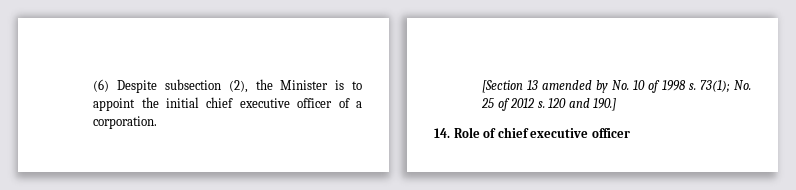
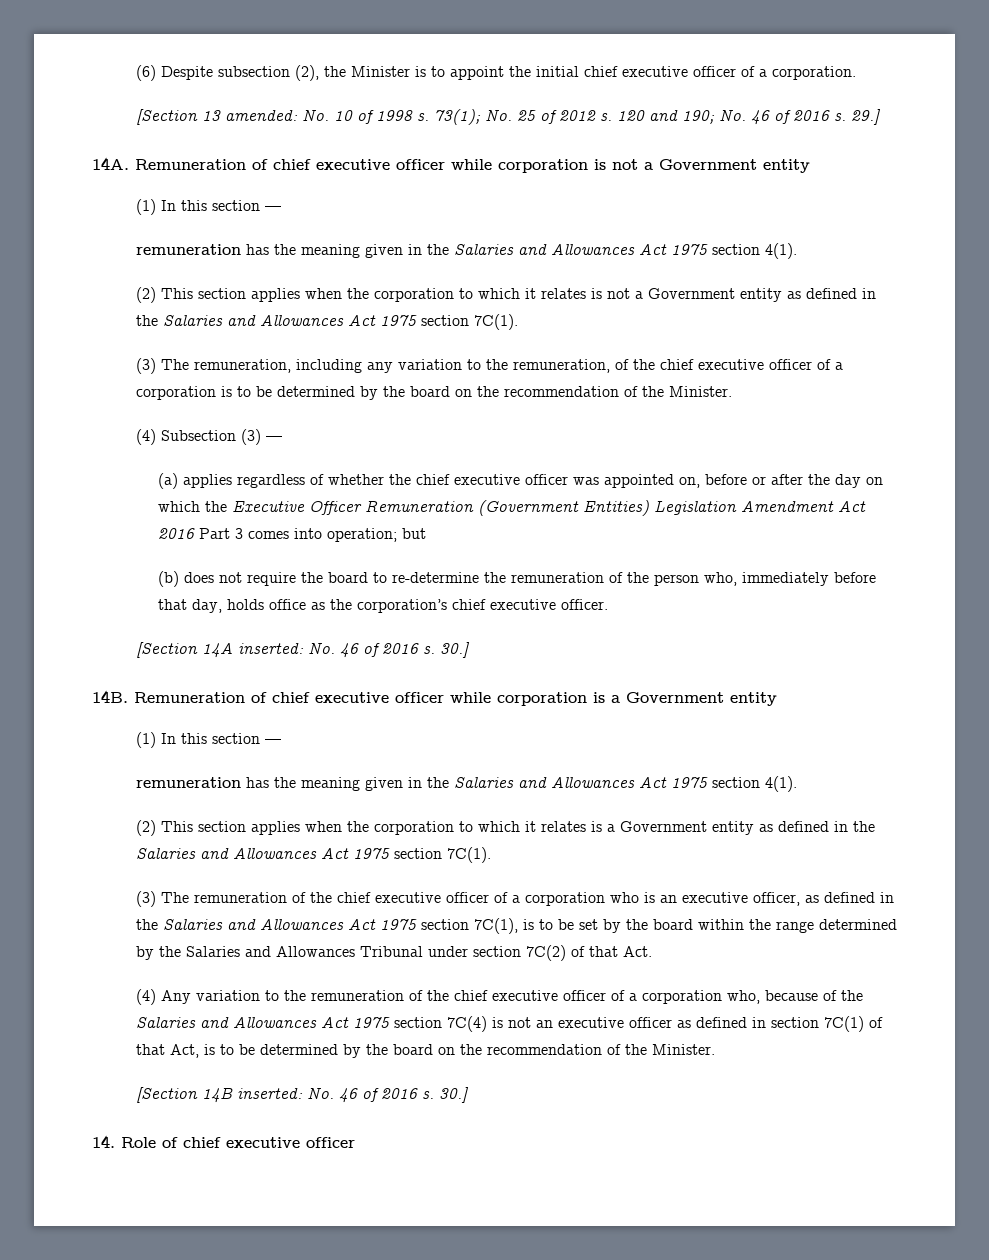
- [Section 13 amended by No. 10 of 1998 s.
+ [Section 13 amended: No. 10 of 1998 s.
- 120 and 190.]
+ 120 and 190; No. 46 of 2016 s. 29.]
+ 14A. Remuneration of chief executive officer while corporation is not a Government entity
+ (1) In this section —
+ remuneration has the meaning given in the Salaries and Allowances Act 1975 section 4(1).
+ (2) This section applies when the corporation to which it relates is not a Government entity as defined in the Salaries and Allowances Act 1975 section 7C(1).
+ (3) The remuneration, including any variation to the remuneration, of the chief executive officer of a corporation is to be determined by the board on the recommendation of the Minister.
+ (4) Subsection (3) —
+ (a) applies regardless of whether the chief executive officer was appointed on, before or after the day on which the Executive Officer Remuneration (Government Entities) Legislation Amendment Act 2016 Part 3 comes into operation; but
+ (b) does not require the board to re-determine the remuneration of the person who, immediately before that day, holds office as the corporation’s chief executive officer.
+ [Section 14A inserted: No. 46 of 2016 s. 30.]
+ 14B. Remuneration of chief executive officer while corporation is a Government entity
+ (1) In this section —
+ remuneration has the meaning given in the Salaries and Allowances Act 1975 section 4(1).
+ (2) This section applies when the corporation to which it relates is a Government entity as defined in the Salaries and Allowances Act 1975 section 7C(1).
+ (3) The remuneration of the chief executive officer of a corporation who is an executive officer, as defined in the Salaries and Allowances Act 1975 section 7C(1), is to be set by the board within the range determined by the Salaries and Allowances Tribunal under section 7C(2) of that Act.
+ (4) Any variation to the remuneration of the chief executive officer of a corporation who, because of the Salaries and Allowances Act 1975 section 7C(4) is not an executive officer as defined in section 7C(1) of that Act, is to be determined by the board on the recommendation of the Minister.
+ [Section 14B inserted: No. 46 of 2016 s. 30.]

